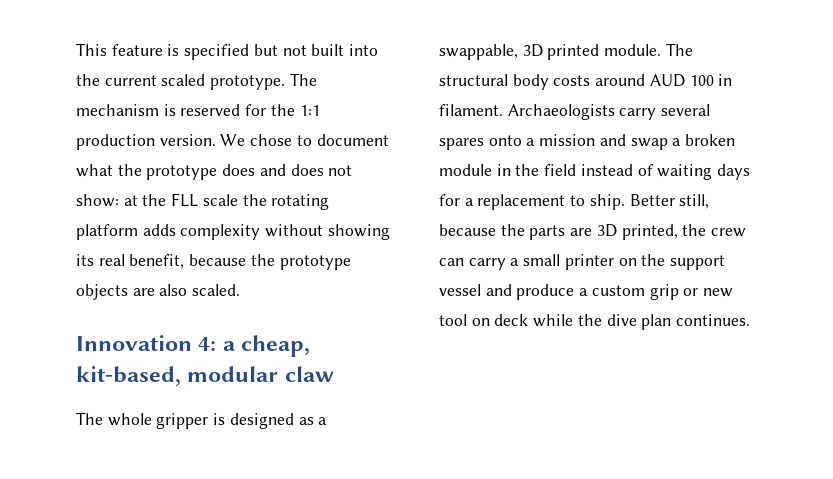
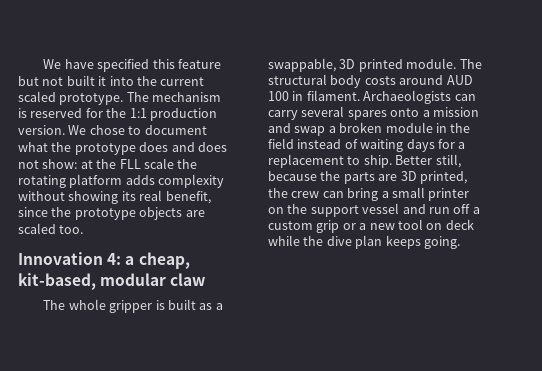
- This feature is specified but not built into the current scaled prototype.
+ We have specified this feature but not built it into the current scaled prototype.
- We chose to document what the prototype does and does not show: at the FLL scale the rotating platform adds complexity without showing its real benefit, because the prototype objects are also scaled.
+ We chose to document what the prototype does and does not show: at the FLL scale the rotating platform adds complexity without showing its real benefit, since the prototype objects are scaled too.
- The whole gripper is designed as a swappable, 3D printed module.
+ The whole gripper is built as a swappable, 3D printed module.
- Archaeologists carry several spares onto a mission and swap a broken module in the field instead of waiting days for a replacement to ship.
+ Archaeologists can carry several spares onto a mission and swap a broken module in the field instead of waiting days for a replacement to ship.
- Better still, because the parts are 3D printed, the crew can carry a small printer on the support vessel and produce a custom grip or new tool on deck while the dive plan continues.
+ Better still, because the parts are 3D printed, the crew can bring a small printer on the support vessel and run off a custom grip or a new tool on deck while the dive plan keeps going.

